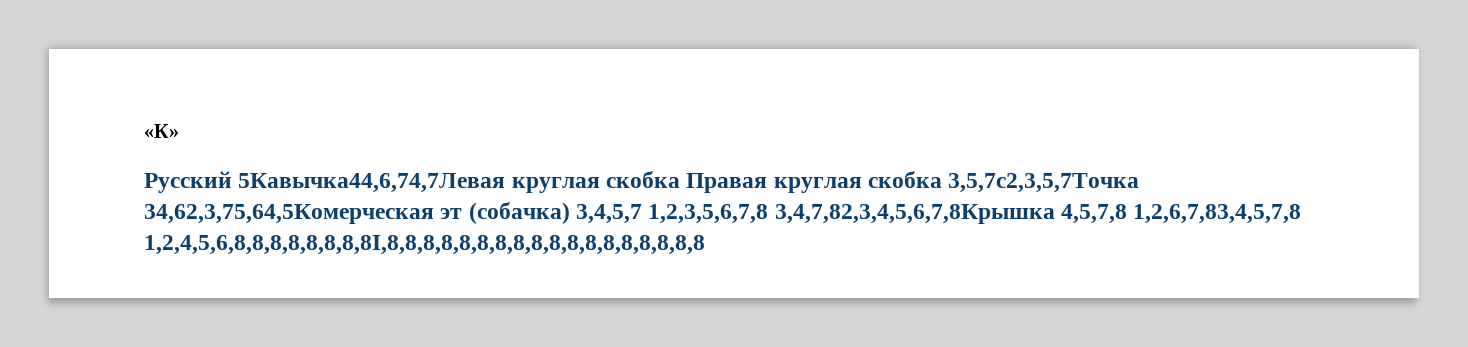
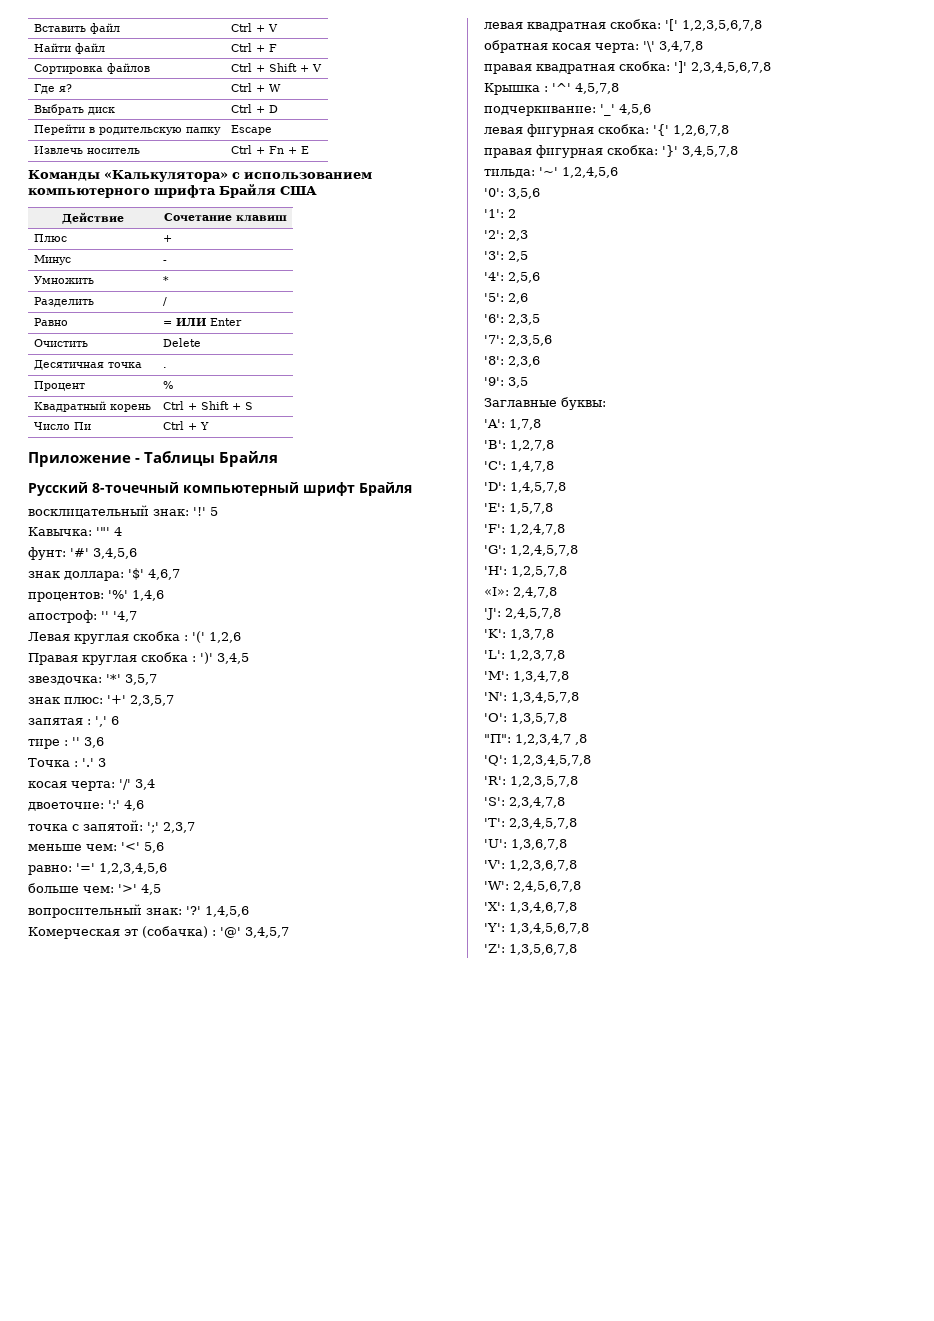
- «К»
- Русский 5Кавычка44,6,74,7Левая круглая скобка Правая круглая скобка 3,5,7с2,3,5,7Точка 34,62,3,75,64,5Комерческая эт (собачка) 3,4,5,7 1,2,3,5,6,7,8 3,4,7,82,3,4,5,6,7,8Крышка 4,5,7,8 1,2,6,7,83,4,5,7,8 1,2,4,5,6,8,8,8,8,8,8,8,8I,8,8,8,8,8,8,8,8,8,8,8,8,8,8,8,8,8,8
+ Вставить файл | Ctrl + V
+ Найти файл | Ctrl + F
+ Сортировка файлов | Ctrl + Shift + V
+ Где я? | Ctrl + W
+ Выбрать диск | Ctrl + D
+ Перейти в родительскую папку | Escape
+ Извлечь носитель | Ctrl + Fn + E
+ Команды «Калькулятора» с использованием компьютерного шрифта Брайля США
+ Действие | Сочетание клавиш
+ Плюс | +
+ Минус | -
+ Умножить | *
+ Разделить | /
+ Равно | = ИЛИ Enter
+ Очистить | Delete
+ Десятичная точка | .
+ Процент | %
+ Квадратный корень | Ctrl + Shift + S
+ Число Пи | Ctrl + Y
+ Приложение - Таблицы Брайля
+ Русский 8-точечный компьютерный шрифт Брайля
+ восклицательный знак: '!' 5
+ Кавычка: '"' 4
+ фунт: '#' 3,4,5,6
+ знак доллара: '$' 4,6,7
+ процентов: '%' 1,4,6
+ апостроф: '' '4,7
+ Левая круглая скобка : '(' 1,2,6
+ Правая круглая скобка : ')' 3,4,5
+ звездочка: '*' 3,5,7
+ знак плюс: '+' 2,3,5,7
+ запятая : ',' 6
+ тире : '' 3,6
+ Точка : '.' 3
+ косая черта: '/' 3,4
+ двоеточие: ':' 4,6
+ точка с запятой: ';' 2,3,7
+ меньше чем: '<' 5,6
+ равно: '=' 1,2,3,4,5,6
+ больше чем: '>' 4,5
+ вопросительный знак: '?' 1,4,5,6
+ Комерческая эт (собачка) : '@' 3,4,5,7
+ левая квадратная скобка: '[' 1,2,3,5,6,7,8
+ обратная косая черта: '\' 3,4,7,8
+ правая квадратная скобка: ']' 2,3,4,5,6,7,8
+ Крышка : '^' 4,5,7,8
+ подчеркивание: '_' 4,5,6
+ левая фигурная скобка: '{' 1,2,6,7,8
+ правая фигурная скобка: '}' 3,4,5,7,8
+ тильда: '~' 1,2,4,5,6
+ '0': 3,5,6
+ '1': 2
+ '2': 2,3
+ '3': 2,5
+ '4': 2,5,6
+ '5': 2,6
+ '6': 2,3,5
+ '7': 2,3,5,6
+ '8': 2,3,6
+ '9': 3,5
+ Заглавные буквы:
+ 'A': 1,7,8
+ 'B': 1,2,7,8
+ 'C': 1,4,7,8
+ 'D': 1,4,5,7,8
+ 'E': 1,5,7,8
+ 'F': 1,2,4,7,8
+ 'G': 1,2,4,5,7,8
+ 'H': 1,2,5,7,8
+ «I»: 2,4,7,8
+ 'J': 2,4,5,7,8
+ 'K': 1,3,7,8
+ 'L': 1,2,3,7,8
+ 'M': 1,3,4,7,8
+ 'N': 1,3,4,5,7,8
+ 'O': 1,3,5,7,8
+ "П": 1,2,3,4,7 ,8
+ 'Q': 1,2,3,4,5,7,8
+ 'R': 1,2,3,5,7,8
+ 'S': 2,3,4,7,8
+ 'T': 2,3,4,5,7,8
+ 'U': 1,3,6,7,8
+ 'V': 1,2,3,6,7,8
+ 'W': 2,4,5,6,7,8
+ 'X': 1,3,4,6,7,8
+ 'Y': 1,3,4,5,6,7,8
+ 'Z': 1,3,5,6,7,8

